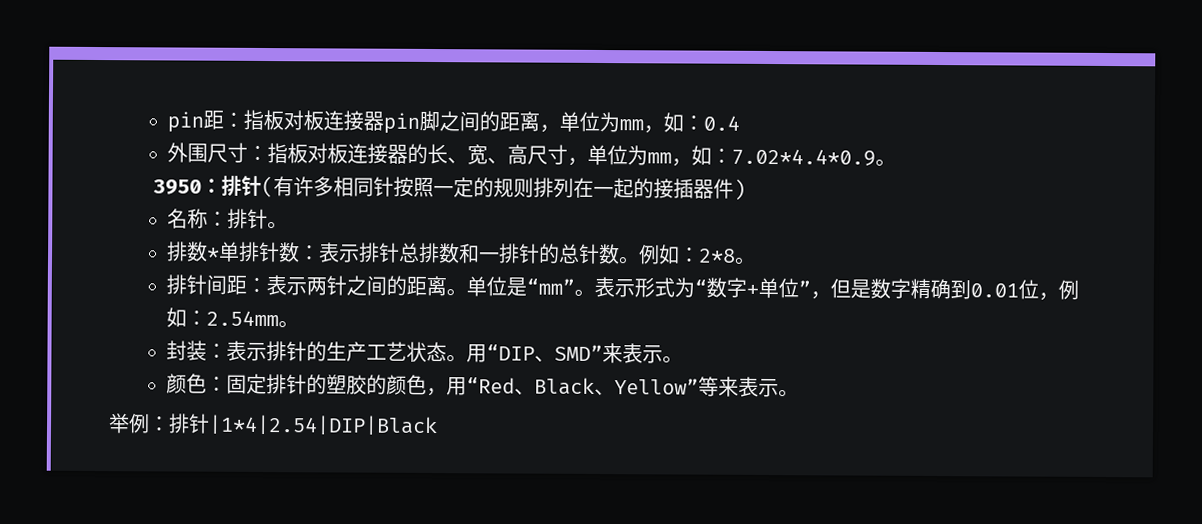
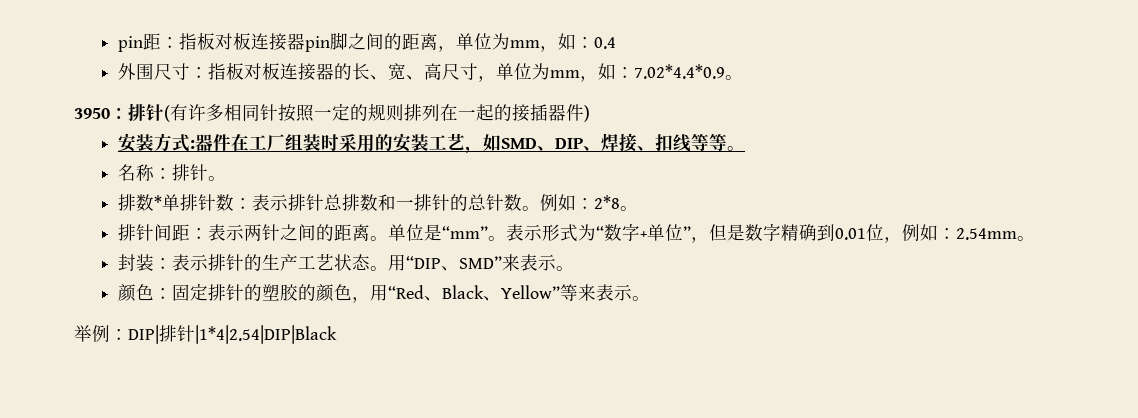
+ 安装方式:器件在工厂组装时采用的安装工艺，如SMD、DIP、焊接、扣线等等。
- 举例：排针|1*4|2.54|DIP|Black
+ 举例：DIP|排针|1*4|2.54|DIP|Black

